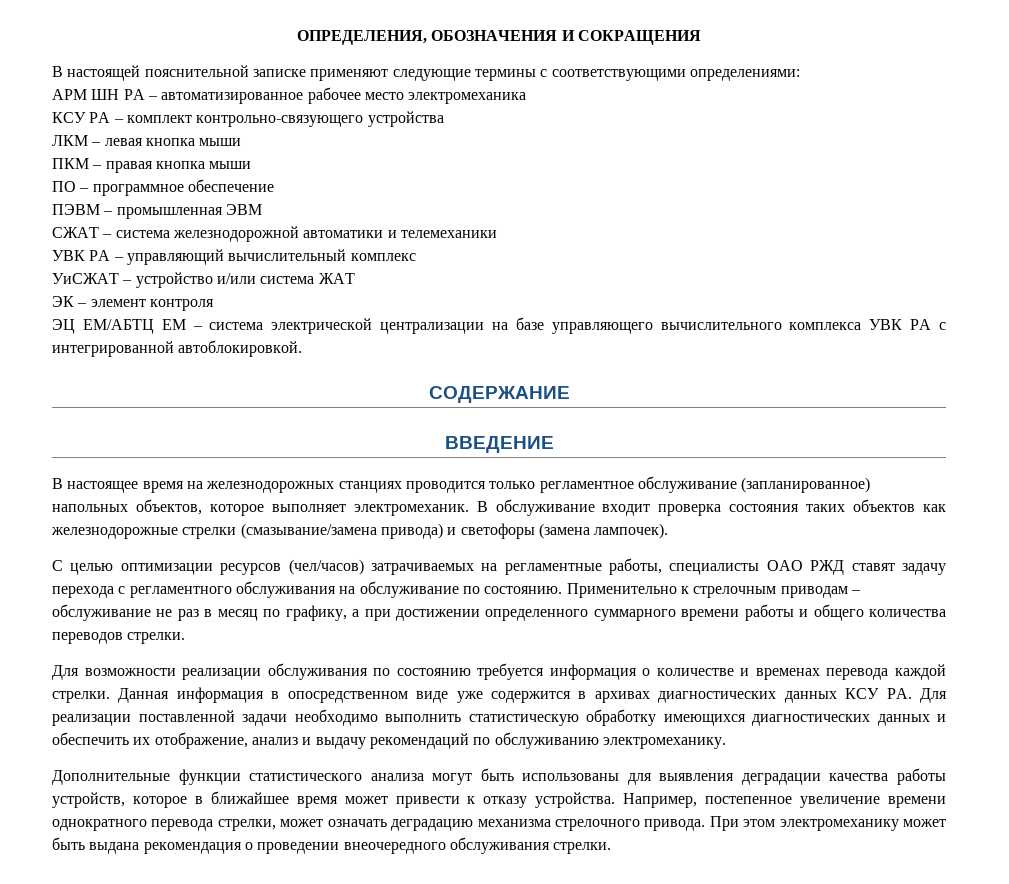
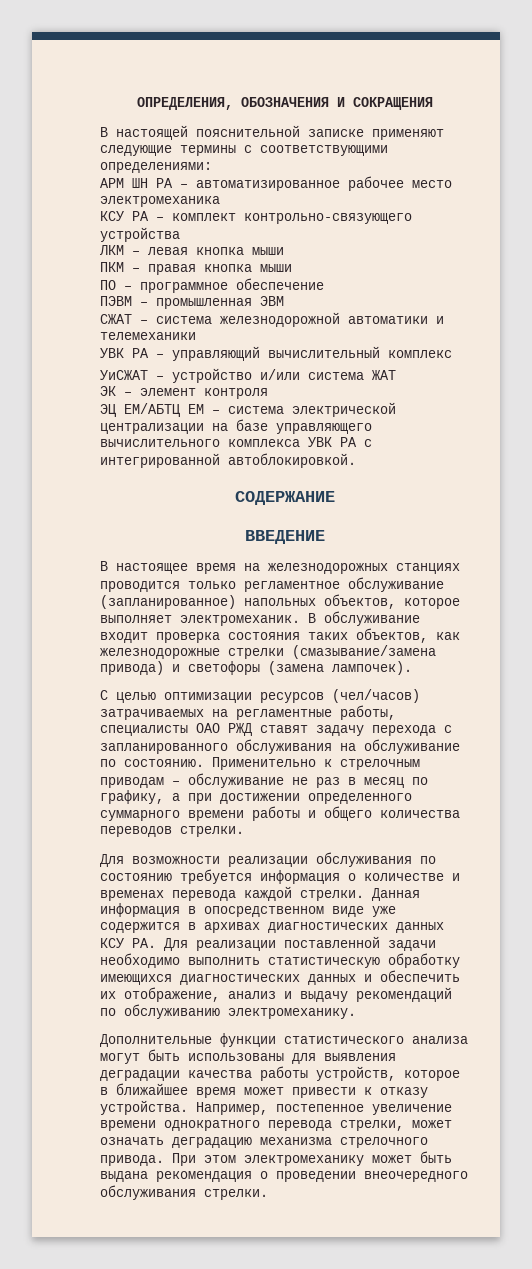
- В обслуживание входит проверка состояния таких объектов как железнодорожные стрелки (смазывание/замена привода) и светофоры (замена лампочек).
+ В обслуживание входит проверка состояния таких объектов, как железнодорожные стрелки (смазывание/замена привода) и светофоры (замена лампочек).
- С целью оптимизации ресурсов (чел/часов) затрачиваемых на регламентные работы, специалисты ОАО РЖД ставят задачу перехода с регламентного обслуживания на обслуживание по состоянию.
+ С целью оптимизации ресурсов (чел/часов) затрачиваемых на регламентные работы, специалисты ОАО РЖД ставят задачу перехода с запланированного обслуживания на обслуживание по состоянию.

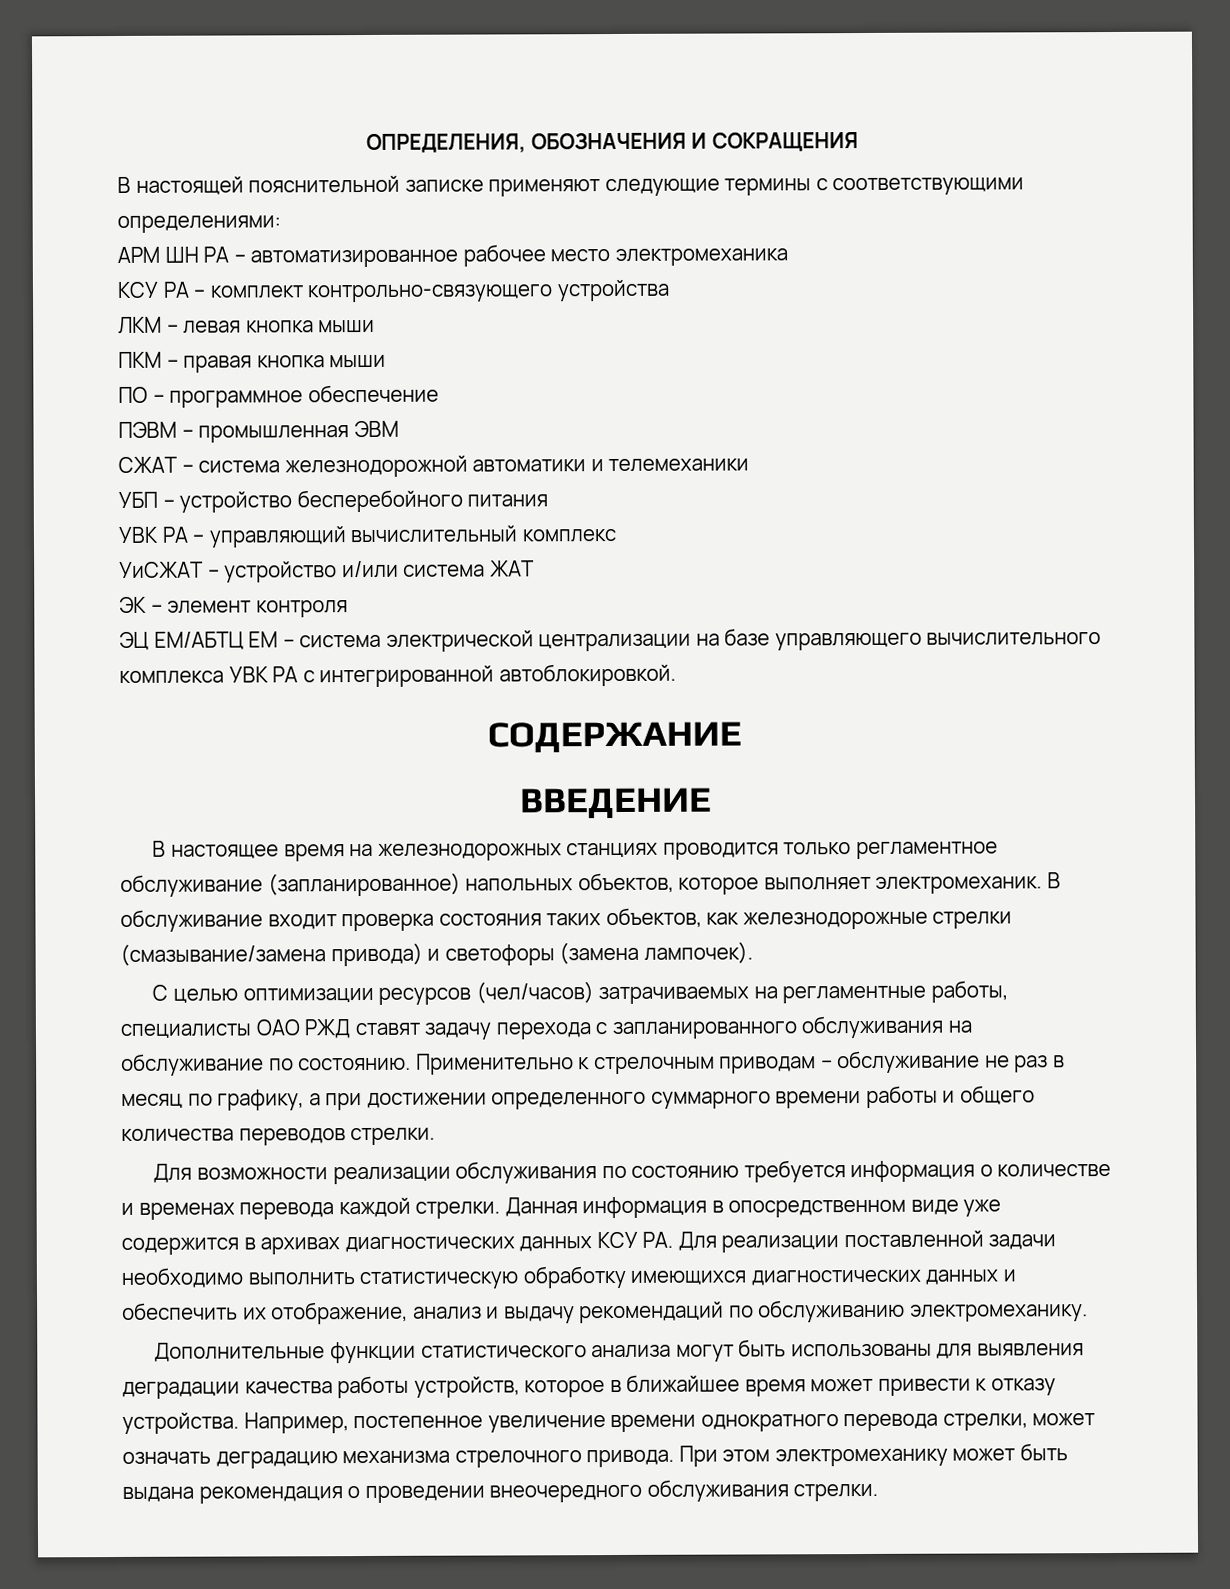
+ УБП – устройство бесперебойного питания

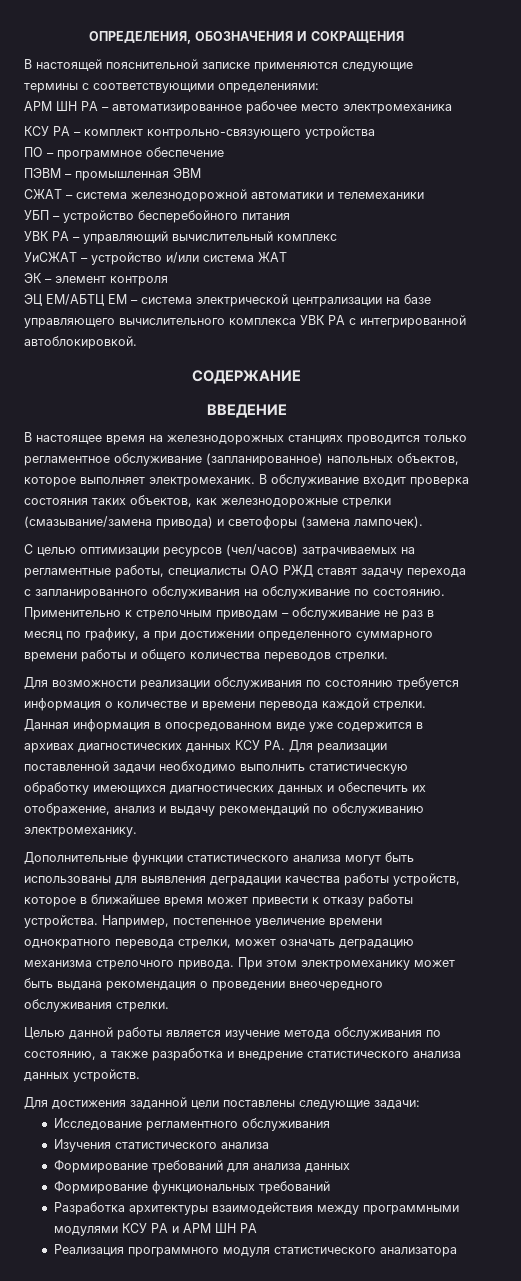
- В настоящей пояснительной записке применяют следующие термины с соответствующими определениями:
+ В настоящей пояснительной записке применяются следующие термины с соответствующими определениями:
- ЛКМ – левая кнопка мыши
- ПКМ – правая кнопка мыши
- Для возможности реализации обслуживания по состоянию требуется информация о количестве и временах перевода каждой стрелки.
+ Для возможности реализации обслуживания по состоянию требуется информация о количестве и времени перевода каждой стрелки.
- Данная информация в опосредственном виде уже содержится в архивах диагностических данных КСУ РА. Для реализации поставленной задачи необходимо выполнить статистическую обработку имеющихся диагностических данных и обеспечить их отображение, анализ и выдачу рекомендаций по обслуживанию электромеханику.
+ Данная информация в опосредованном виде уже содержится в архивах диагностических данных КСУ РА. Для реализации поставленной задачи необходимо выполнить статистическую обработку имеющихся диагностических данных и обеспечить их отображение, анализ и выдачу рекомендаций по обслуживанию электромеханику.
- Дополнительные функции статистического анализа могут быть использованы для выявления деградации качества работы устройств, которое в ближайшее время может привести к отказу устройства.
+ Дополнительные функции статистического анализа могут быть использованы для выявления деградации качества работы устройств, которое в ближайшее время может привести к отказу работы устройства.
+ Целью данной работы является изучение метода обслуживания по состоянию, а также разработка и внедрение статистического анализа данных устройств.
+ Для достижения заданной цели поставлены следующие задачи:
+ Исследование регламентного обслуживания
+ Изучения статистического анализа
+ Формирование требований для анализа данных
+ Формирование функциональных требований
+ Разработка архитектуры взаимодействия между программными модулями КСУ РА и АРМ ШН РА
+ Реализация программного модуля статистического анализатора

